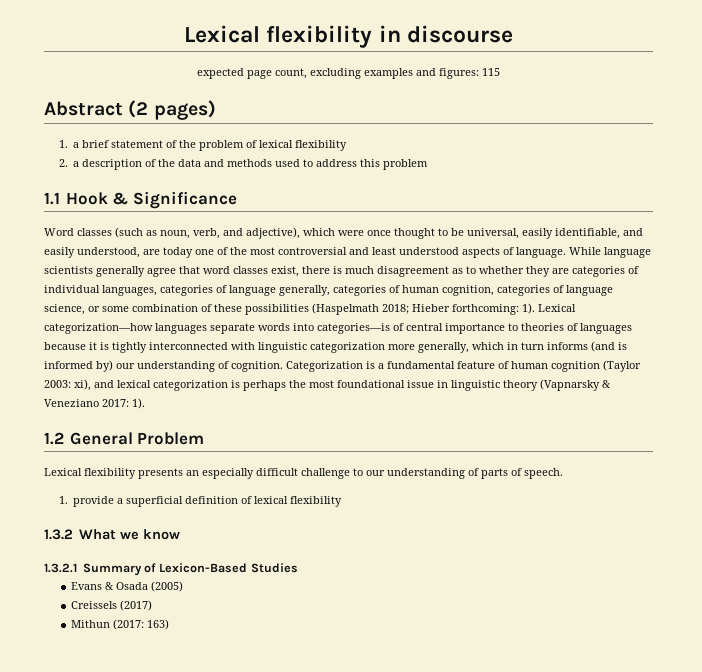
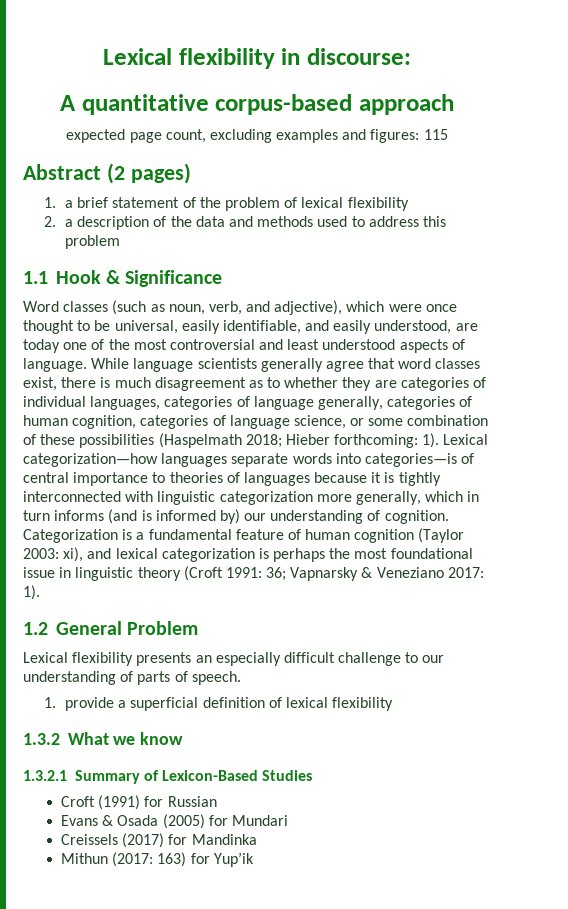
- Lexical flexibility in discourse
+ Lexical flexibility in discourse:
+ A quantitative corpus-based approach
- Categorization is a fundamental feature of human cognition (Taylor 2003: xi), and lexical categorization is perhaps the most foundational issue in linguistic theory (Vapnarsky & Veneziano 2017: 1).
+ Categorization is a fundamental feature of human cognition (Taylor 2003: xi), and lexical categorization is perhaps the most foundational issue in linguistic theory (Croft 1991: 36; Vapnarsky & Veneziano 2017: 1).
+ Croft (1991) for Russian
- Evans & Osada (2005)
+ Evans & Osada (2005) for Mundari
- Creissels (2017)
+ Creissels (2017) for Mandinka
- Mithun (2017: 163)
+ Mithun (2017: 163) for Yup’ik

